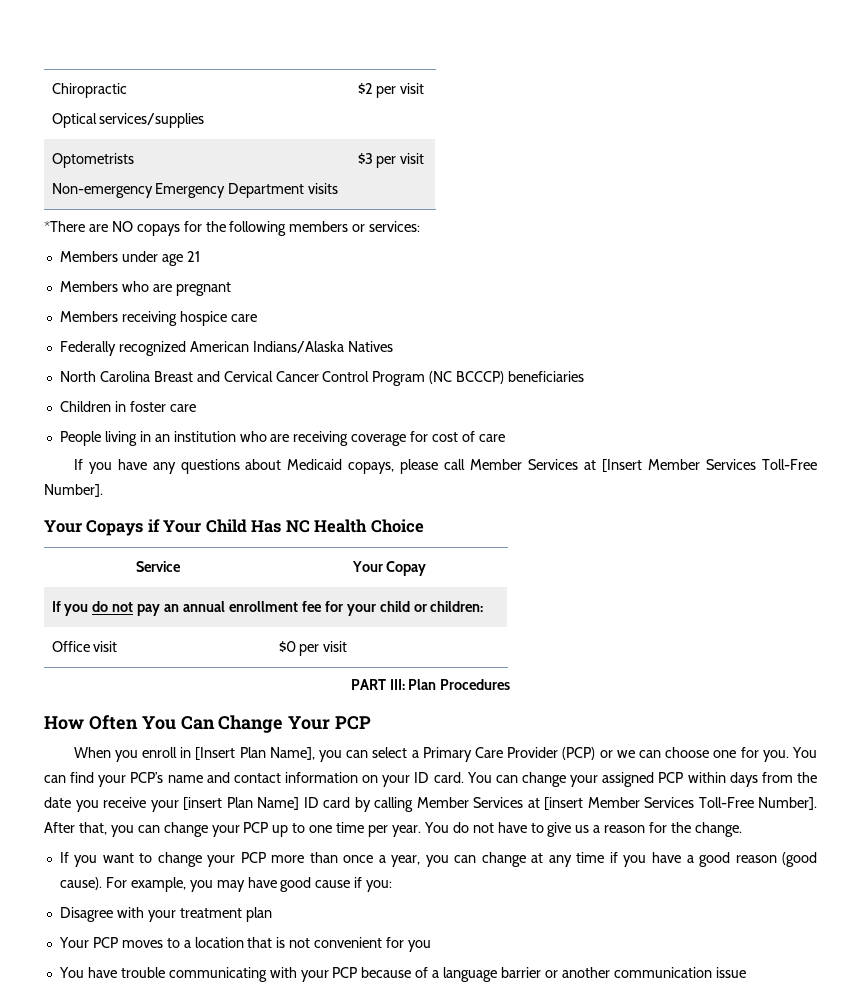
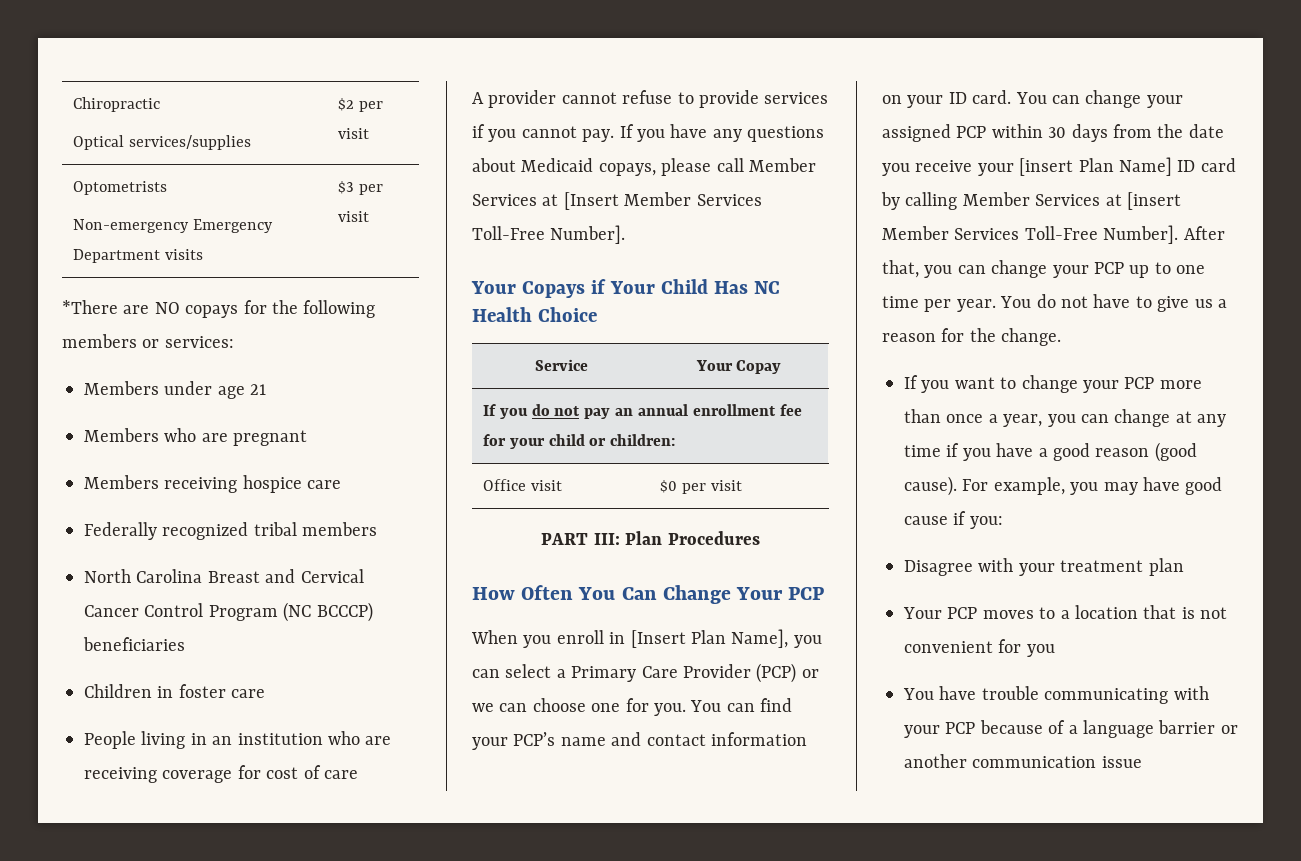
- Federally recognized American Indians/Alaska Natives
+ Federally recognized tribal members
+ A provider cannot refuse to provide services if you cannot pay.
- You can change your assigned PCP within days from the date you receive your [insert Plan Name] ID card by calling Member Services at [insert Member Services Toll-Free Number].
+ You can change your assigned PCP within 30 days from the date you receive your [insert Plan Name] ID card by calling Member Services at [insert Member Services Toll-Free Number].

